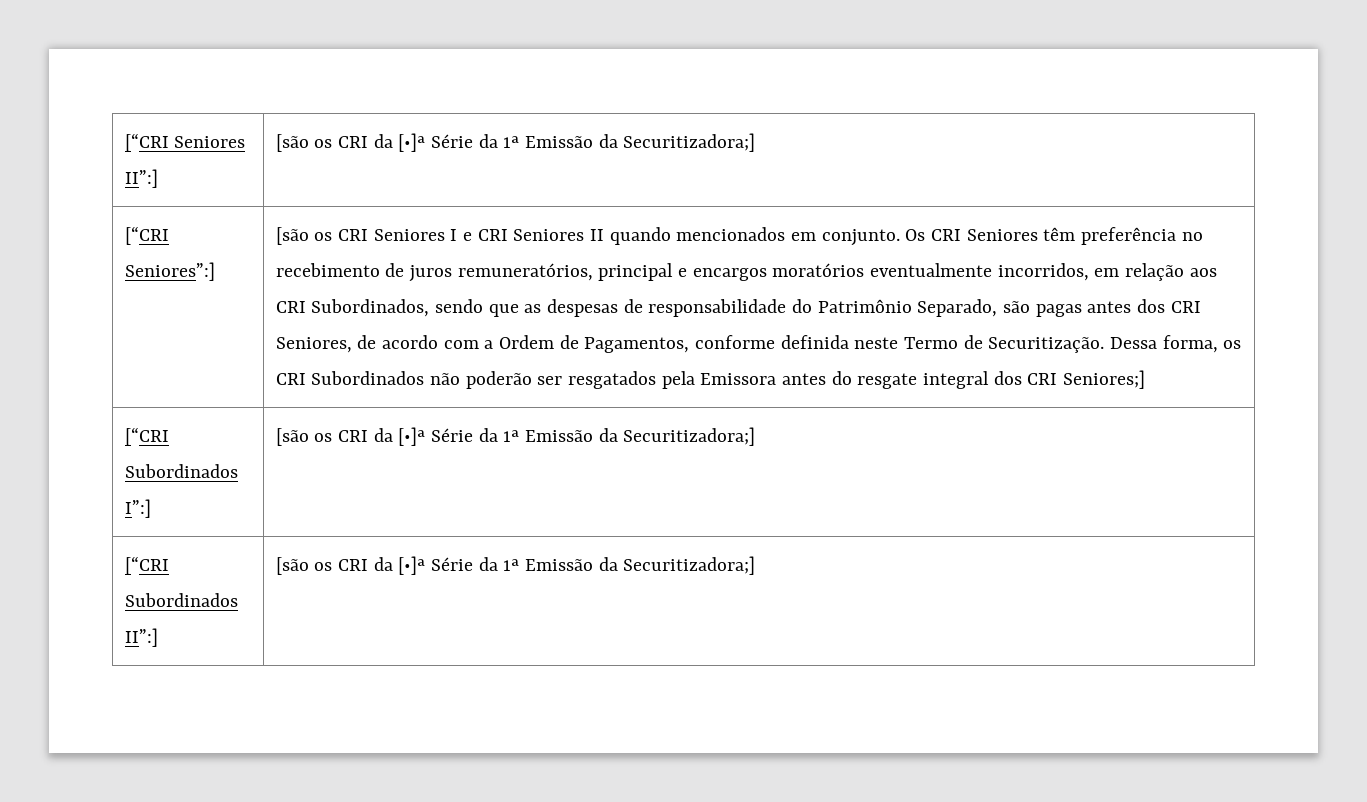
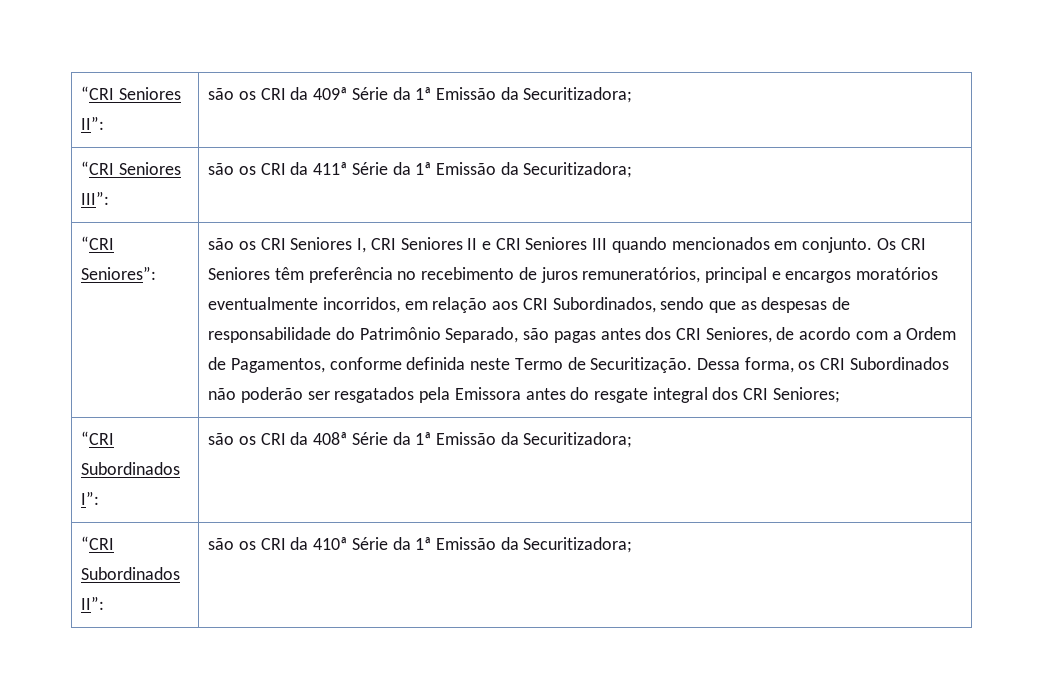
- [“CRI Seniores II”:] | [são os CRI da [•]ª Série da 1ª Emissão da Securitizadora;]
- [“CRI Seniores”:] | [são os CRI Seniores I e CRI Seniores II quando mencionados em conjunto.
+ “CRI Seniores II”: | são os CRI da 409ª Série da 1ª Emissão da Securitizadora;
+ “CRI Seniores III”: | são os CRI da 411ª Série da 1ª Emissão da Securitizadora;
+ “CRI Seniores”: | são os CRI Seniores I, CRI Seniores II e CRI Seniores III quando mencionados em conjunto.
- Dessa forma, os CRI Subordinados não poderão ser resgatados pela Emissora antes do resgate integral dos CRI Seniores;]
- [“CRI Subordinados I”:] | [são os CRI da [•]ª Série da 1ª Emissão da Securitizadora;]
- [“CRI Subordinados II”:] | [são os CRI da [•]ª Série da 1ª Emissão da Securitizadora;]
+ Dessa forma, os CRI Subordinados não poderão ser resgatados pela Emissora antes do resgate integral dos CRI Seniores;
+ “CRI Subordinados I”: | são os CRI da 408ª Série da 1ª Emissão da Securitizadora;
+ “CRI Subordinados II”: | são os CRI da 410ª Série da 1ª Emissão da Securitizadora;

